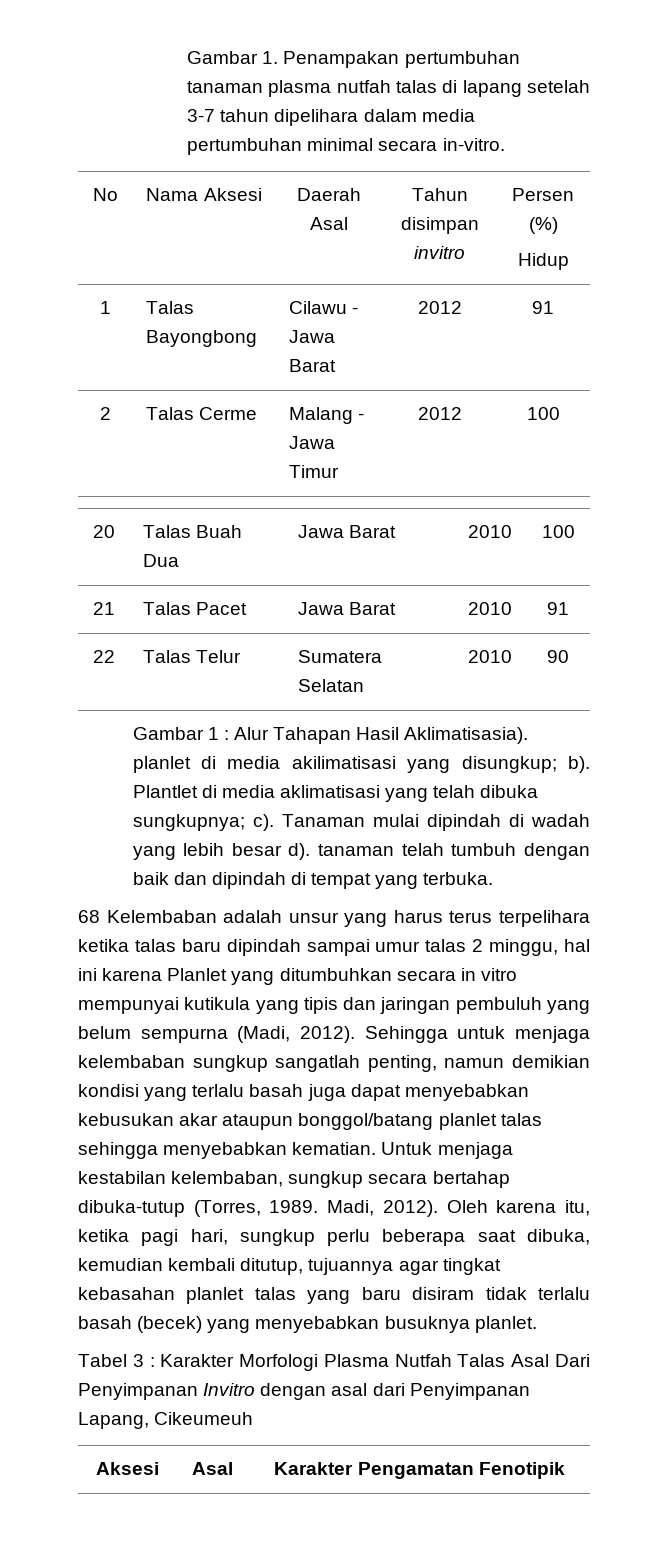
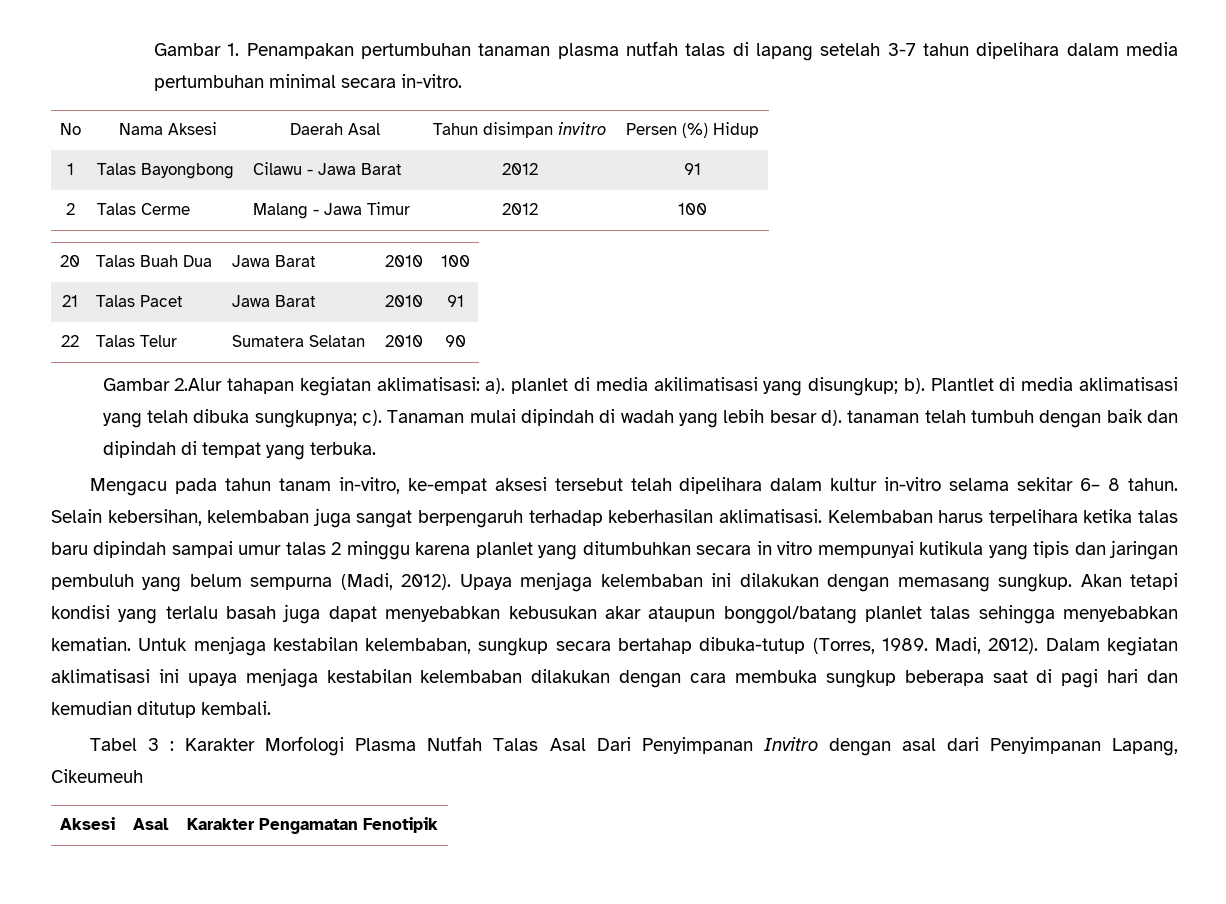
- No | Nama Aksesi | Daerah Asal | Tahun disimpan invitro | Persen (%)
- Hidup
+ No | Nama Aksesi | Daerah Asal | Tahun disimpan invitro | Persen (%) Hidup
- Gambar 1 : Alur Tahapan Hasil Aklimatisasia). planlet di media akilimatisasi yang disungkup; b).
+ Gambar 2.Alur tahapan kegiatan aklimatisasi: a). planlet di media akilimatisasi yang disungkup; b).
- 68 Kelembaban adalah unsur yang harus terus terpelihara ketika talas baru dipindah sampai umur talas 2 minggu, hal ini karena Planlet yang ditumbuhkan secara in vitro mempunyai kutikula yang tipis dan jaringan pembuluh yang belum sempurna (Madi, 2012).
+ Mengacu pada tahun tanam in-vitro, ke-empat aksesi tersebut telah dipelihara dalam kultur in-vitro selama sekitar 6– 8 tahun. Selain kebersihan, kelembaban juga sangat berpengaruh terhadap keberhasilan aklimatisasi. Kelembaban harus terpelihara ketika talas baru dipindah sampai umur talas 2 minggu karena planlet yang ditumbuhkan secara in vitro mempunyai kutikula yang tipis dan jaringan pembuluh yang belum sempurna (Madi, 2012).
- Sehingga untuk menjaga kelembaban sungkup sangatlah penting, namun demikian kondisi yang terlalu basah juga dapat menyebabkan kebusukan akar ataupun bonggol/batang planlet talas sehingga menyebabkan kematian.
+ Upaya menjaga kelembaban ini dilakukan dengan memasang sungkup. Akan tetapi kondisi yang terlalu basah juga dapat menyebabkan kebusukan akar ataupun bonggol/batang planlet talas sehingga menyebabkan kematian.
- Oleh karena itu, ketika pagi hari, sungkup perlu beberapa saat dibuka, kemudian kembali ditutup, tujuannya agar tingkat kebasahan planlet talas yang baru disiram tidak terlalu basah (becek) yang menyebabkan busuknya planlet.
+ Dalam kegiatan aklimatisasi ini upaya menjaga kestabilan kelembaban dilakukan dengan cara membuka sungkup beberapa saat di pagi hari dan kemudian ditutup kembali.

